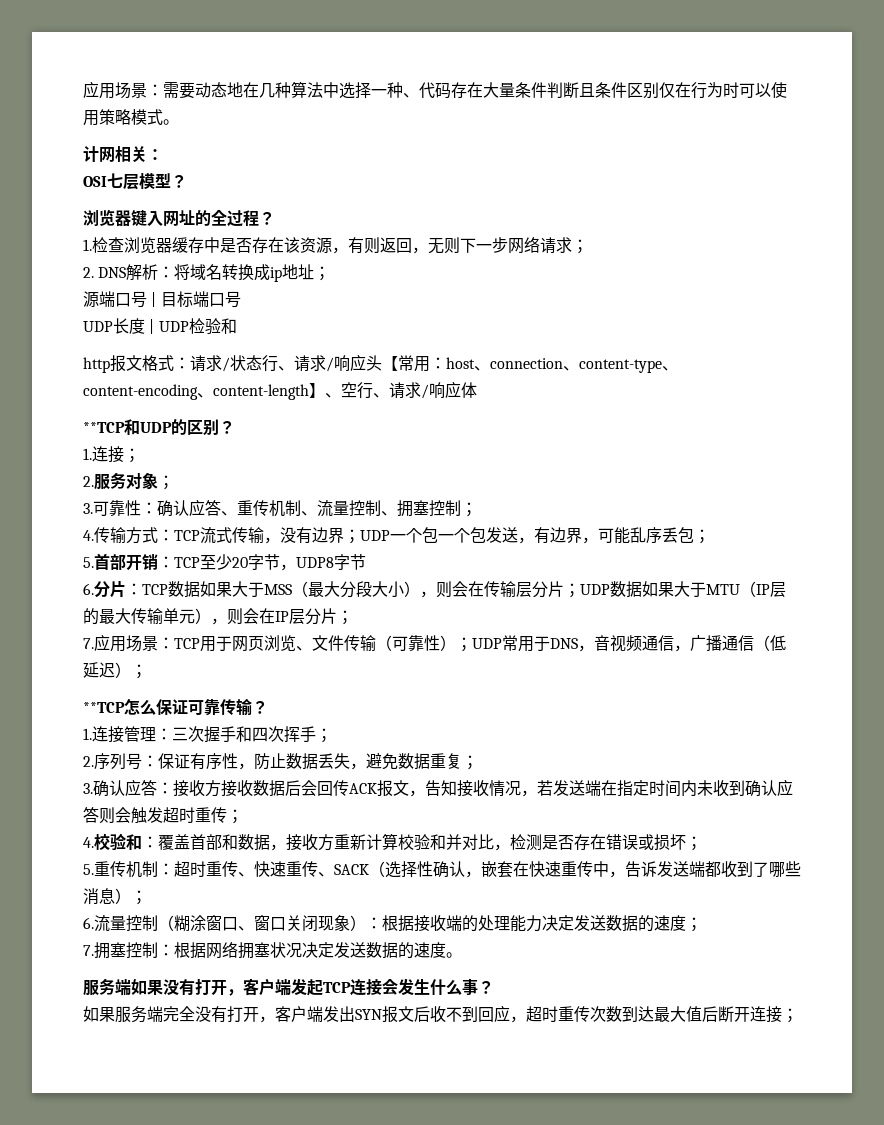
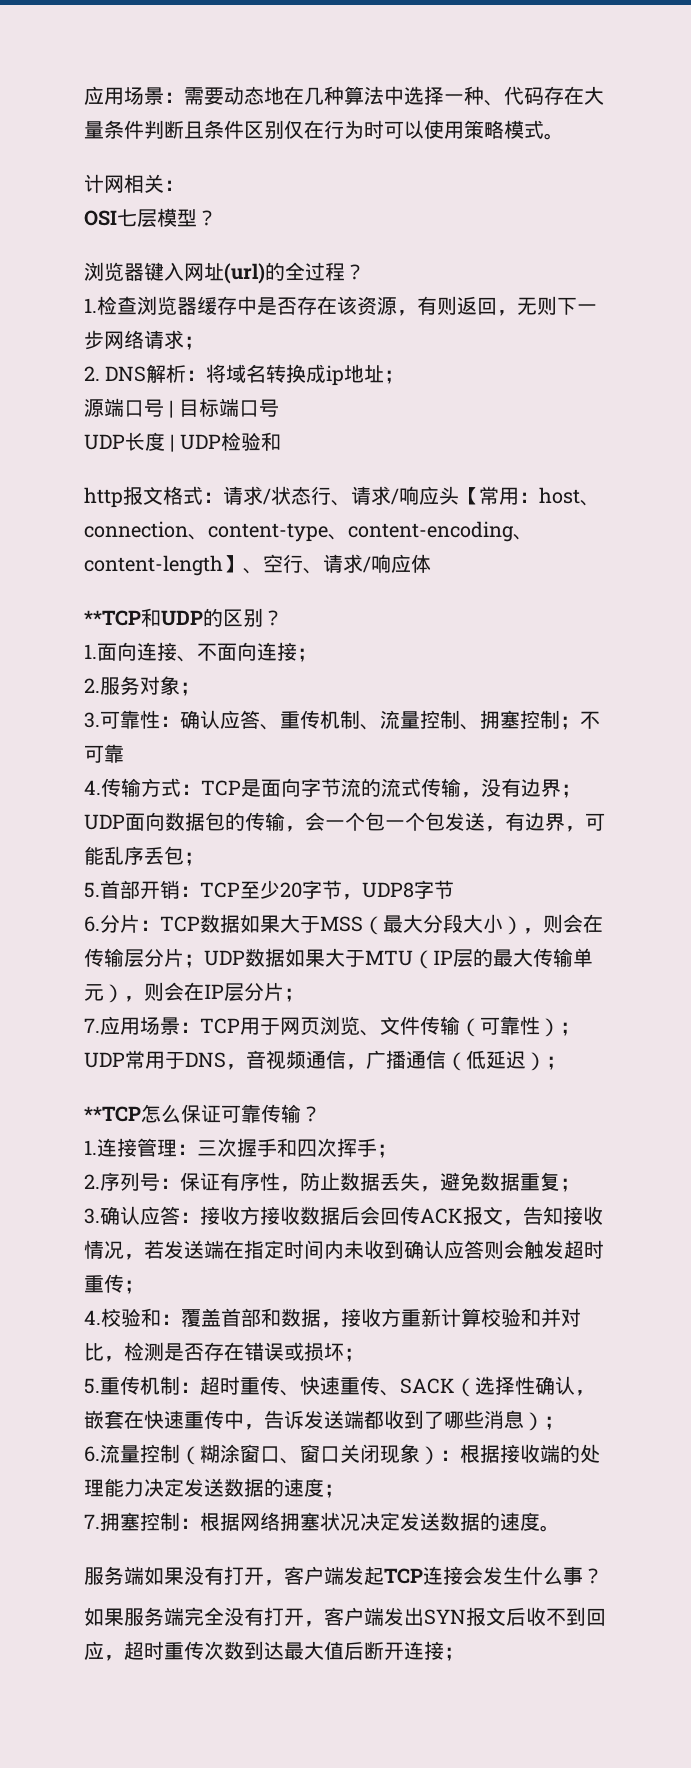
- 浏览器键入网址的全过程？
+ 浏览器键入网址(url)的全过程？
- 1.连接；
+ 1.面向连接、不面向连接；
- 3.可靠性：确认应答、重传机制、流量控制、拥塞控制；
+ 3.可靠性：确认应答、重传机制、流量控制、拥塞控制；不可靠
- 4.传输方式：TCP流式传输，没有边界；UDP一个包一个包发送，有边界，可能乱序丢包；
+ 4.传输方式：TCP是面向字节流的流式传输，没有边界；UDP面向数据包的传输，会一个包一个包发送，有边界，可能乱序丢包；

